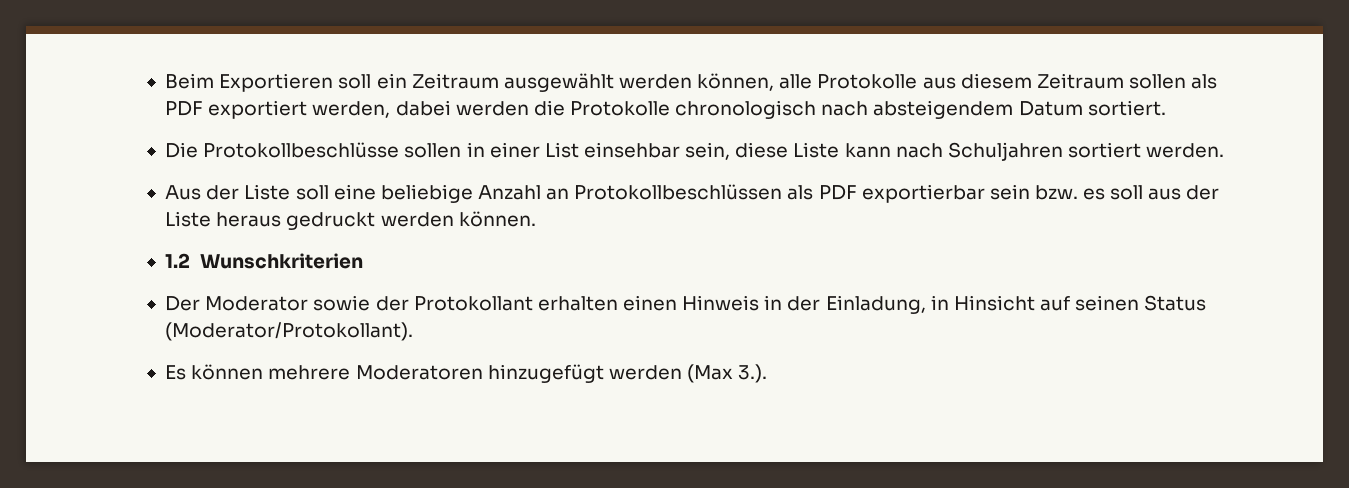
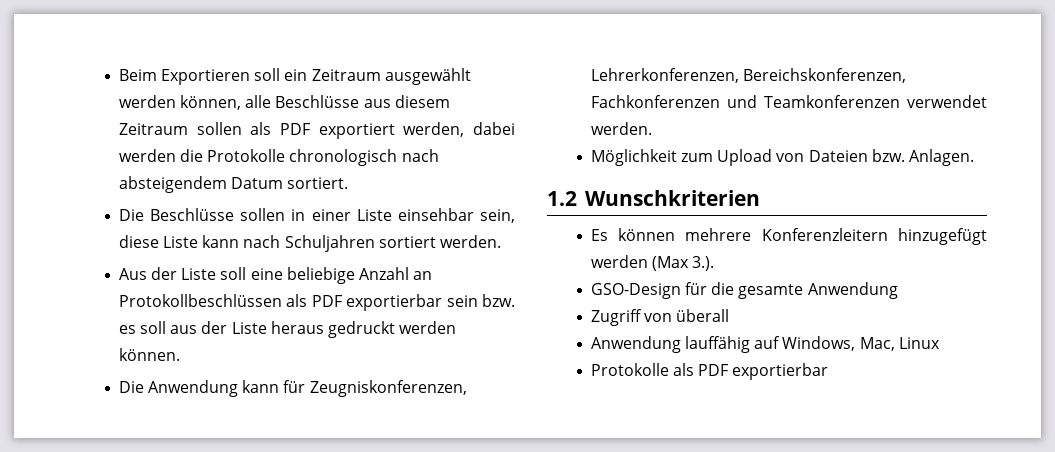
- Beim Exportieren soll ein Zeitraum ausgewählt werden können, alle Protokolle aus diesem Zeitraum sollen als PDF exportiert werden, dabei werden die Protokolle chronologisch nach absteigendem Datum sortiert.
+ Beim Exportieren soll ein Zeitraum ausgewählt werden können, alle Beschlüsse aus diesem Zeitraum sollen als PDF exportiert werden, dabei werden die Protokolle chronologisch nach absteigendem Datum sortiert.
- Die Protokollbeschlüsse sollen in einer List einsehbar sein, diese Liste kann nach Schuljahren sortiert werden.
+ Die Beschlüsse sollen in einer Liste einsehbar sein, diese Liste kann nach Schuljahren sortiert werden.
+ Die Anwendung kann für Zeugniskonferenzen, Lehrerkonferenzen, Bereichskonferenzen, Fachkonferenzen und Teamkonferenzen verwendet werden.
+ Möglichkeit zum Upload von Dateien bzw. Anlagen.
  1.2 Wunschkriterien
- Der Moderator sowie der Protokollant erhalten einen Hinweis in der Einladung, in Hinsicht auf seinen Status (Moderator/Protokollant).
- Es können mehrere Moderatoren hinzugefügt werden (Max 3.).
+ Es können mehrere Konferenzleitern hinzugefügt werden (Max 3.).
+ GSO-Design für die gesamte Anwendung
+ Zugriff von überall
+ Anwendung lauffähig auf Windows, Mac, Linux
+ Protokolle als PDF exportierbar

